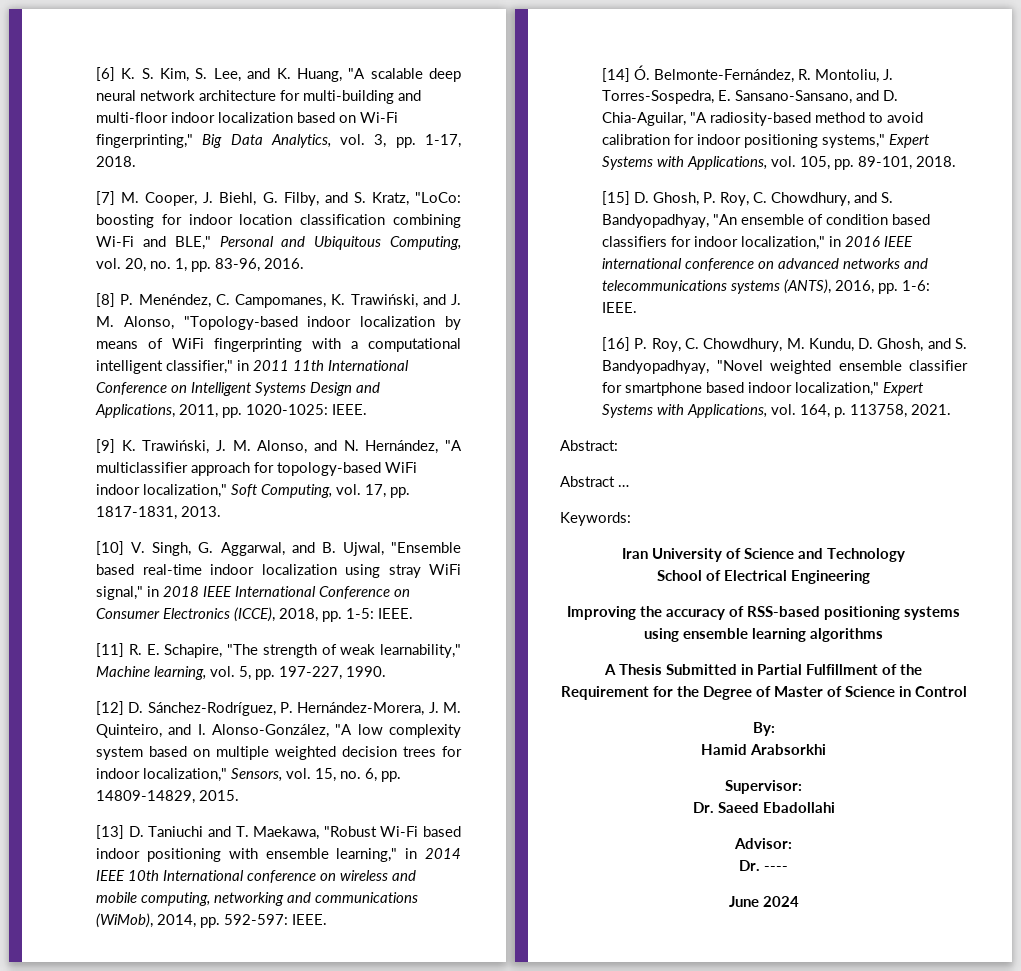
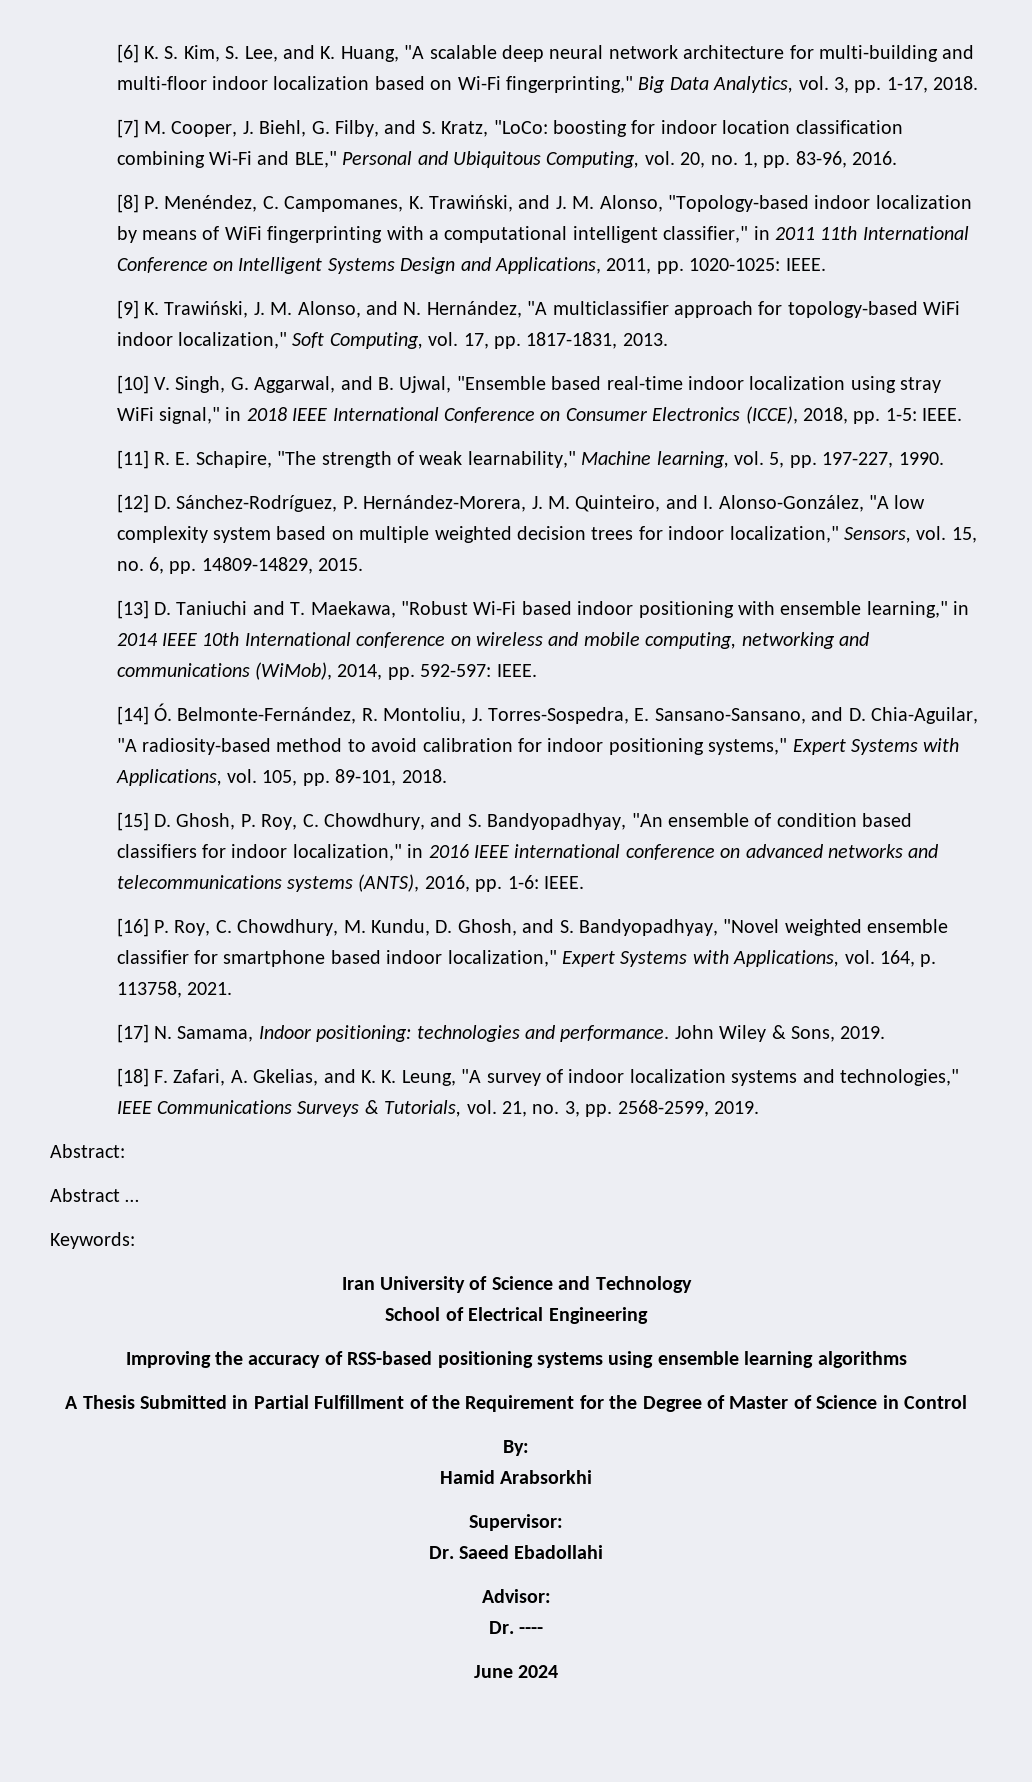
+ [17] N. Samama, Indoor positioning: technologies and performance. John Wiley & Sons, 2019.
+ [18] F. Zafari, A. Gkelias, and K. K. Leung, "A survey of indoor localization systems and technologies," IEEE Communications Surveys & Tutorials, vol. 21, no. 3, pp. 2568-2599, 2019.

